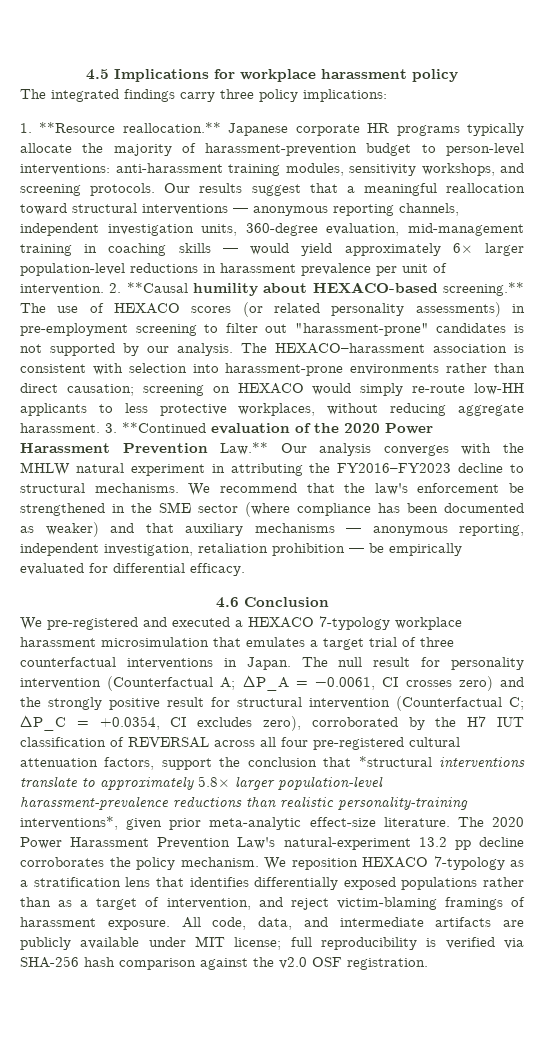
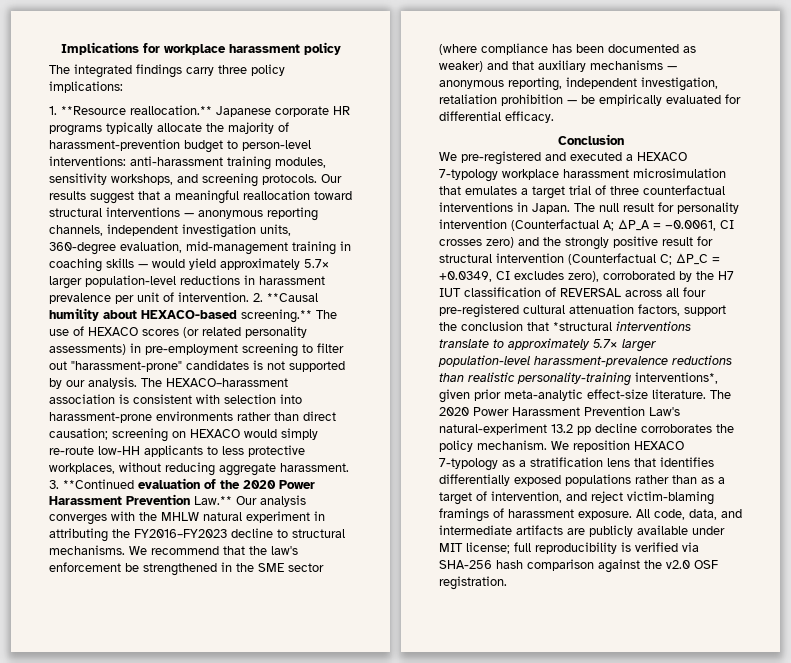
- 4.5 Implications for workplace harassment policy
+ Implications for workplace harassment policy
- Our results suggest that a meaningful reallocation toward structural interventions — anonymous reporting channels, independent investigation units, 360-degree evaluation, mid-management training in coaching skills — would yield approximately 6× larger population-level reductions in harassment prevalence per unit of intervention.
+ Our results suggest that a meaningful reallocation toward structural interventions — anonymous reporting channels, independent investigation units, 360-degree evaluation, mid-management training in coaching skills — would yield approximately 5.7× larger population-level reductions in harassment prevalence per unit of intervention.
- 4.6 Conclusion
+ Conclusion
- ΔP_C = +0.0354, CI excludes zero), corroborated by the H7 IUT classification of REVERSAL across all four pre-registered cultural attenuation factors, support the conclusion that *structural interventions translate to approximately 5.8× larger population-level harassment-prevalence reductions than realistic personality-training interventions*, given prior meta-analytic effect-size literature.
+ ΔP_C = +0.0349, CI excludes zero), corroborated by the H7 IUT classification of REVERSAL across all four pre-registered cultural attenuation factors, support the conclusion that *structural interventions translate to approximately 5.7× larger population-level harassment-prevalence reductions than realistic personality-training interventions*, given prior meta-analytic effect-size literature.

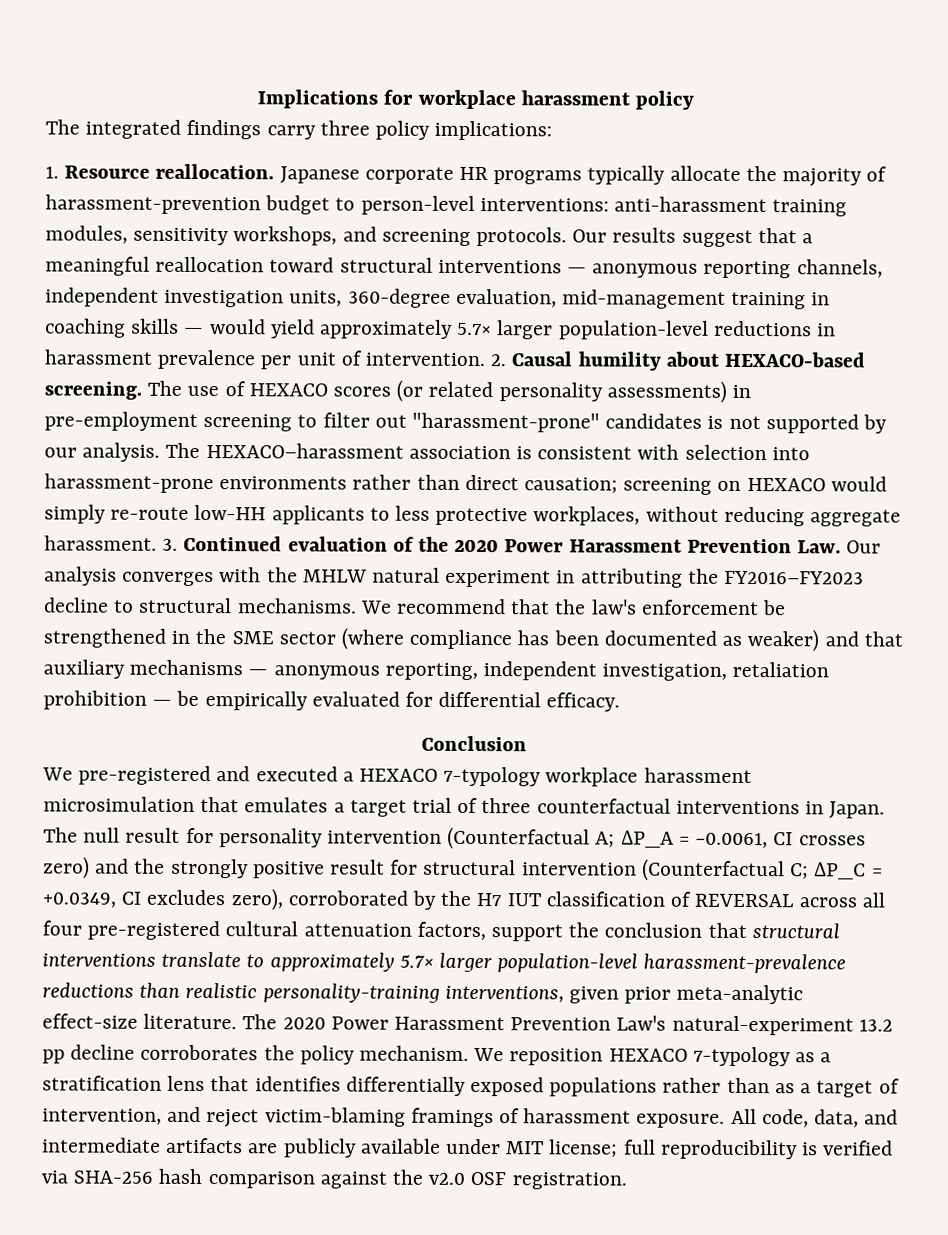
- 1. **Resource reallocation.** Japanese corporate HR programs typically allocate the majority of harassment-prevention budget to person-level interventions: anti-harassment training modules, sensitivity workshops, and screening protocols.
+ 1. Resource reallocation. Japanese corporate HR programs typically allocate the majority of harassment-prevention budget to person-level interventions: anti-harassment training modules, sensitivity workshops, and screening protocols.
- 2. **Causal humility about HEXACO-based screening.** The use of HEXACO scores (or related personality assessments) in pre-employment screening to filter out "harassment-prone" candidates is not supported by our analysis.
+ 2. Causal humility about HEXACO-based screening. The use of HEXACO scores (or related personality assessments) in pre-employment screening to filter out "harassment-prone" candidates is not supported by our analysis.
- 3. **Continued evaluation of the 2020 Power Harassment Prevention Law.** Our analysis converges with the MHLW natural experiment in attributing the FY2016–FY2023 decline to structural mechanisms.
+ 3. Continued evaluation of the 2020 Power Harassment Prevention Law. Our analysis converges with the MHLW natural experiment in attributing the FY2016–FY2023 decline to structural mechanisms.
- ΔP_C = +0.0349, CI excludes zero), corroborated by the H7 IUT classification of REVERSAL across all four pre-registered cultural attenuation factors, support the conclusion that *structural interventions translate to approximately 5.7× larger population-level harassment-prevalence reductions than realistic personality-training interventions*, given prior meta-analytic effect-size literature.
+ ΔP_C = +0.0349, CI excludes zero), corroborated by the H7 IUT classification of REVERSAL across all four pre-registered cultural attenuation factors, support the conclusion that structural interventions translate to approximately 5.7× larger population-level harassment-prevalence reductions than realistic personality-training interventions, given prior meta-analytic effect-size literature.

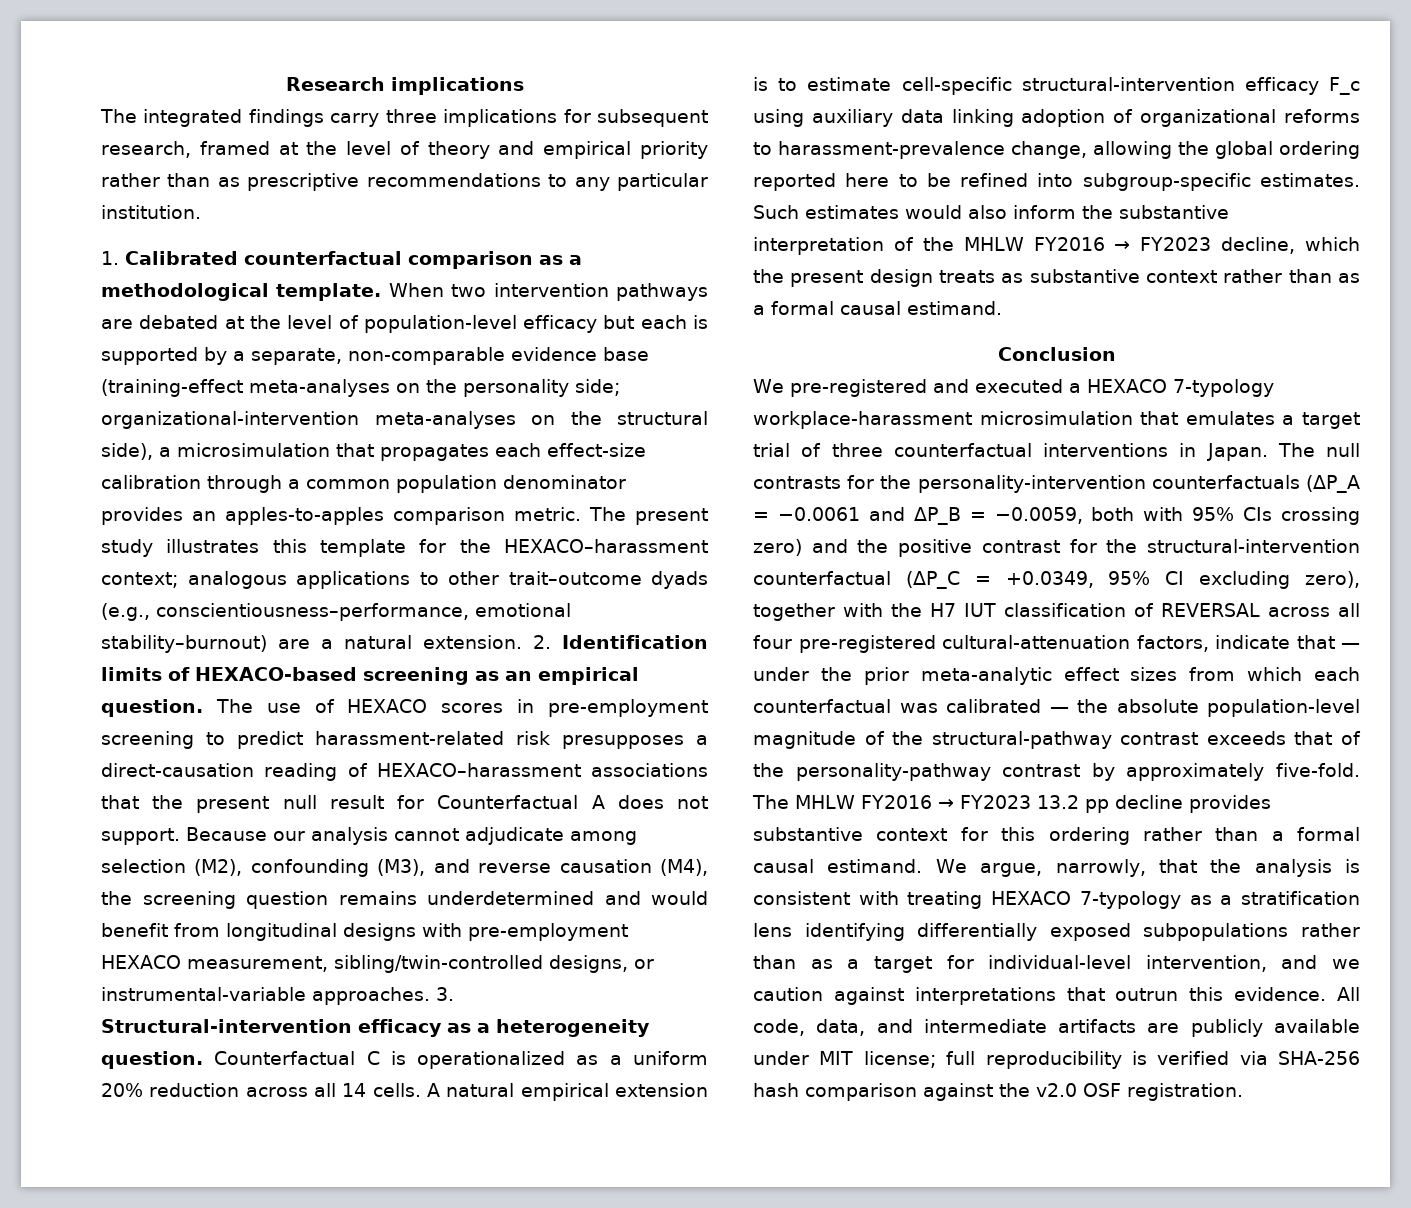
- Implications for workplace harassment policy
+ Research implications
- The integrated findings carry three policy implications:
- 1. Resource reallocation. Japanese corporate HR programs typically allocate the majority of harassment-prevention budget to person-level interventions: anti-harassment training modules, sensitivity workshops, and screening protocols. Our results suggest that a meaningful reallocation toward structural interventions — anonymous reporting channels, independent investigation units, 360-degree evaluation, mid-management training in coaching skills — would yield approximately 5.7× larger population-level reductions in harassment prevalence per unit of intervention. 2. Causal humility about HEXACO-based screening.
+ The integrated findings carry three implications for subsequent research, framed at the level of theory and empirical priority rather than as prescriptive recommendations to any particular institution.
+ 1. Calibrated counterfactual comparison as a methodological template. When two intervention pathways are debated at the level of population-level efficacy but each is supported by a separate, non-comparable evidence base (training-effect meta-analyses on the personality side; organizational-intervention meta-analyses on the structural side), a microsimulation that propagates each effect-size calibration through a common population denominator provides an apples-to-apples comparison metric. The present study illustrates this template for the HEXACO–harassment context; analogous applications to other trait–outcome dyads (e.g., conscientiousness–performance, emotional stability–burnout) are a natural extension. 2. Identification limits of HEXACO-based screening as an empirical question.
- The use of HEXACO scores (or related personality assessments) in pre-employment screening to filter out "harassment-prone" candidates is not supported by our analysis. The HEXACO–harassment association is consistent with selection into harassment-prone environments rather than direct causation; screening on HEXACO would simply re-route low-HH applicants to less protective workplaces, without reducing aggregate harassment. 3. Continued evaluation of the 2020 Power Harassment Prevention Law. Our analysis converges with the MHLW natural experiment in attributing the FY2016–FY2023 decline to structural mechanisms. We recommend that the law's enforcement be strengthened in the SME sector (where compliance has been documented as weaker) and that auxiliary mechanisms — anonymous reporting, independent investigation, retaliation prohibition — be empirically evaluated for differential efficacy.
+ The use of HEXACO scores in pre-employment screening to predict harassment-related risk presupposes a direct-causation reading of HEXACO–harassment associations that the present null result for Counterfactual A does not support. Because our analysis cannot adjudicate among selection (M2), confounding (M3), and reverse causation (M4), the screening question remains underdetermined and would benefit from longitudinal designs with pre-employment HEXACO measurement, sibling/twin-controlled designs, or instrumental-variable approaches. 3. Structural-intervention efficacy as a heterogeneity question. Counterfactual C is operationalized as a uniform 20% reduction across all 14 cells. A natural empirical extension is to estimate cell-specific structural-intervention efficacy F_c using auxiliary data linking adoption of organizational reforms to harassment-prevalence change, allowing the global ordering reported here to be refined into subgroup-specific estimates. Such estimates would also inform the substantive interpretation of the MHLW FY2016 → FY2023 decline, which the present design treats as substantive context rather than as a formal causal estimand.
- We pre-registered and executed a HEXACO 7-typology workplace harassment microsimulation that emulates a target trial of three counterfactual interventions in Japan.
+ We pre-registered and executed a HEXACO 7-typology workplace-harassment microsimulation that emulates a target trial of three counterfactual interventions in Japan.
- The null result for personality intervention (Counterfactual A; ΔP_A = −0.0061, CI crosses zero) and the strongly positive result for structural intervention (Counterfactual C; ΔP_C = +0.0349, CI excludes zero), corroborated by the H7 IUT classification of REVERSAL across all four pre-registered cultural attenuation factors, support the conclusion that structural interventions translate to approximately 5.7× larger population-level harassment-prevalence reductions than realistic personality-training interventions, given prior meta-analytic effect-size literature. The 2020 Power Harassment Prevention Law's natural-experiment 13.2 pp decline corroborates the policy mechanism. We reposition HEXACO 7-typology as a stratification lens that identifies differentially exposed populations rather than as a target of intervention, and reject victim-blaming framings of harassment exposure.
+ The null contrasts for the personality-intervention counterfactuals (ΔP_A = −0.0061 and ΔP_B = −0.0059, both with 95% CIs crossing zero) and the positive contrast for the structural-intervention counterfactual (ΔP_C = +0.0349, 95% CI excluding zero), together with the H7 IUT classification of REVERSAL across all four pre-registered cultural-attenuation factors, indicate that — under the prior meta-analytic effect sizes from which each counterfactual was calibrated — the absolute population-level magnitude of the structural-pathway contrast exceeds that of the personality-pathway contrast by approximately five-fold. The MHLW FY2016 → FY2023 13.2 pp decline provides substantive context for this ordering rather than a formal causal estimand. We argue, narrowly, that the analysis is consistent with treating HEXACO 7-typology as a stratification lens identifying differentially exposed subpopulations rather than as a target for individual-level intervention, and we caution against interpretations that outrun this evidence.

